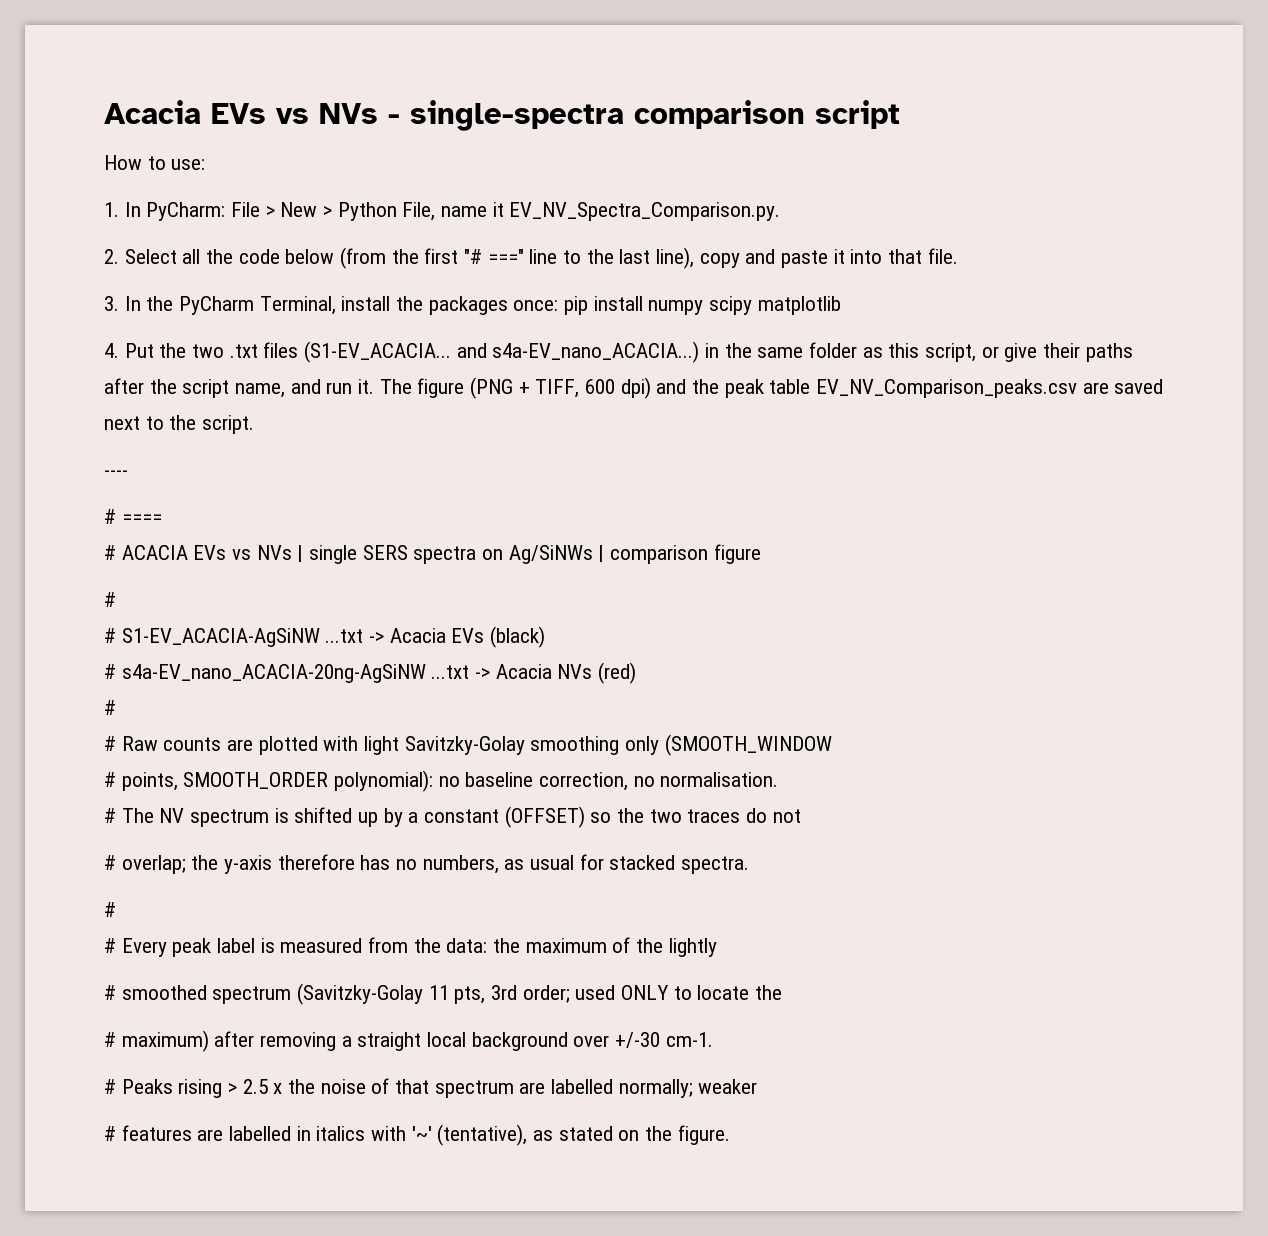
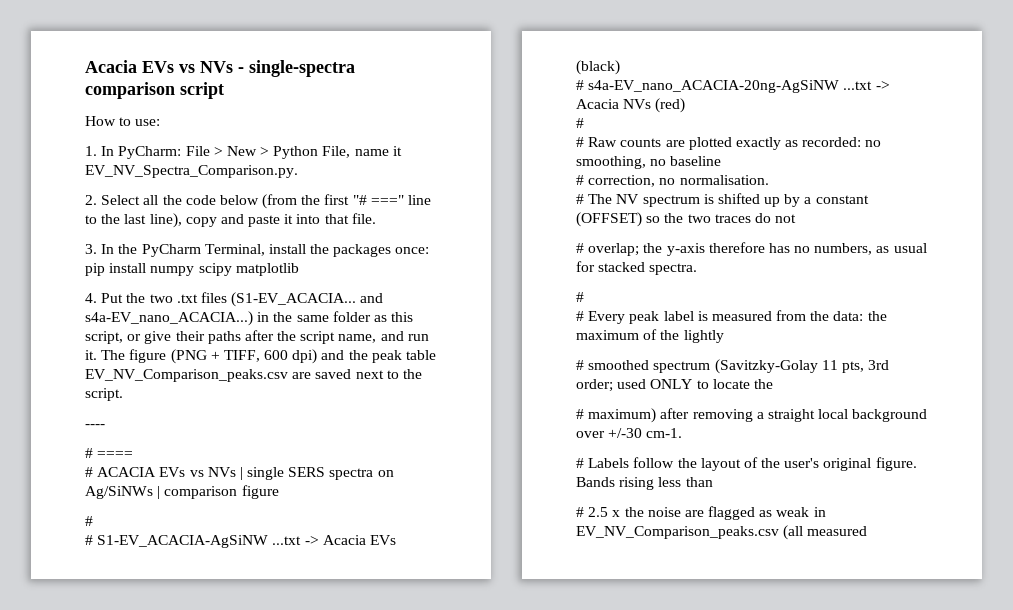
- # Raw counts are plotted with light Savitzky-Golay smoothing only (SMOOTH_WINDOW
- # points, SMOOTH_ORDER polynomial): no baseline correction, no normalisation.
+ # Raw counts are plotted exactly as recorded: no smoothing, no baseline
+ # correction, no normalisation.
- # Peaks rising > 2.5 x the noise of that spectrum are labelled normally; weaker
- # features are labelled in italics with '~' (tentative), as stated on the figure.
+ # Labels follow the layout of the user's original figure. Bands rising less than
+ # 2.5 x the noise are flagged as weak in EV_NV_Comparison_peaks.csv (all measured

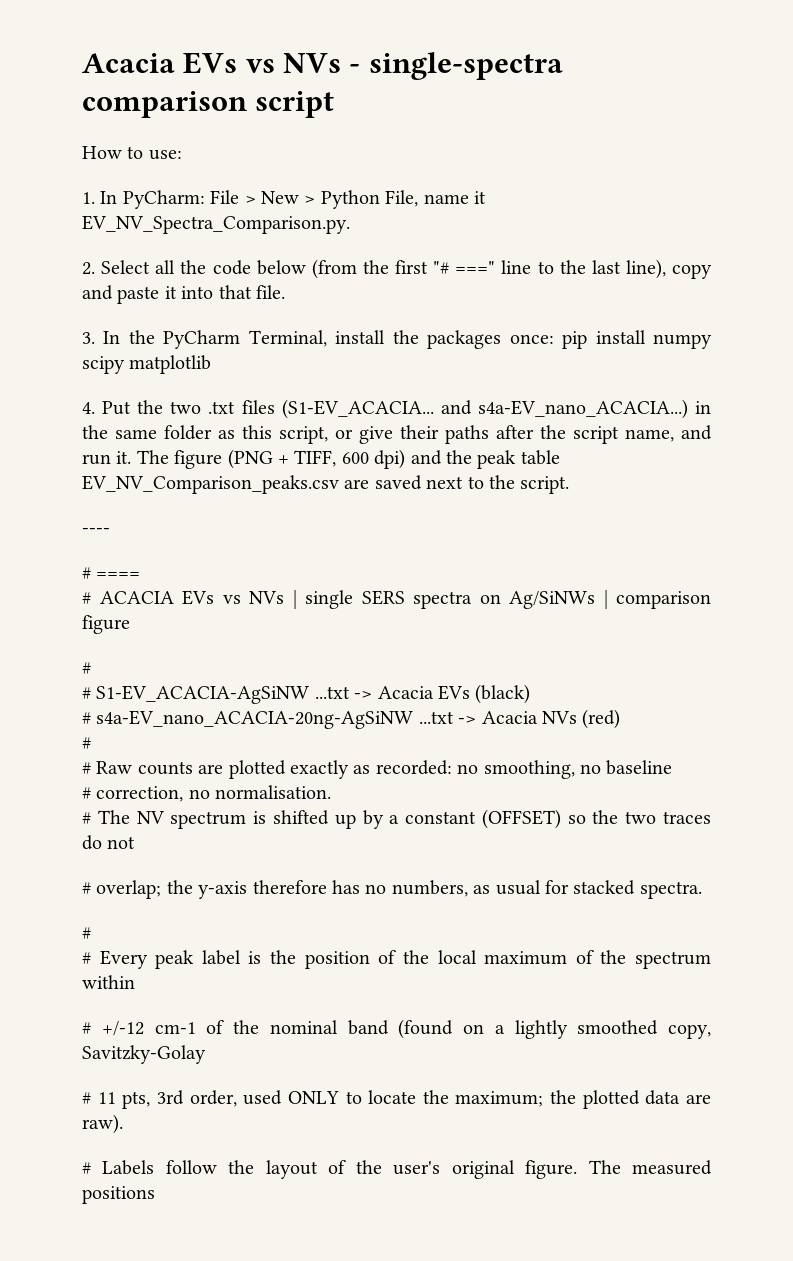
- # Every peak label is measured from the data: the maximum of the lightly
- # smoothed spectrum (Savitzky-Golay 11 pts, 3rd order; used ONLY to locate the
- # maximum) after removing a straight local background over +/-30 cm-1.
+ # Every peak label is the position of the local maximum of the spectrum within
+ # +/-12 cm-1 of the nominal band (found on a lightly smoothed copy, Savitzky-Golay
+ # 11 pts, 3rd order, used ONLY to locate the maximum; the plotted data are raw).
- Bands rising less than
- # 2.5 x the noise are flagged as weak in EV_NV_Comparison_peaks.csv (all measured
+ The measured positions

